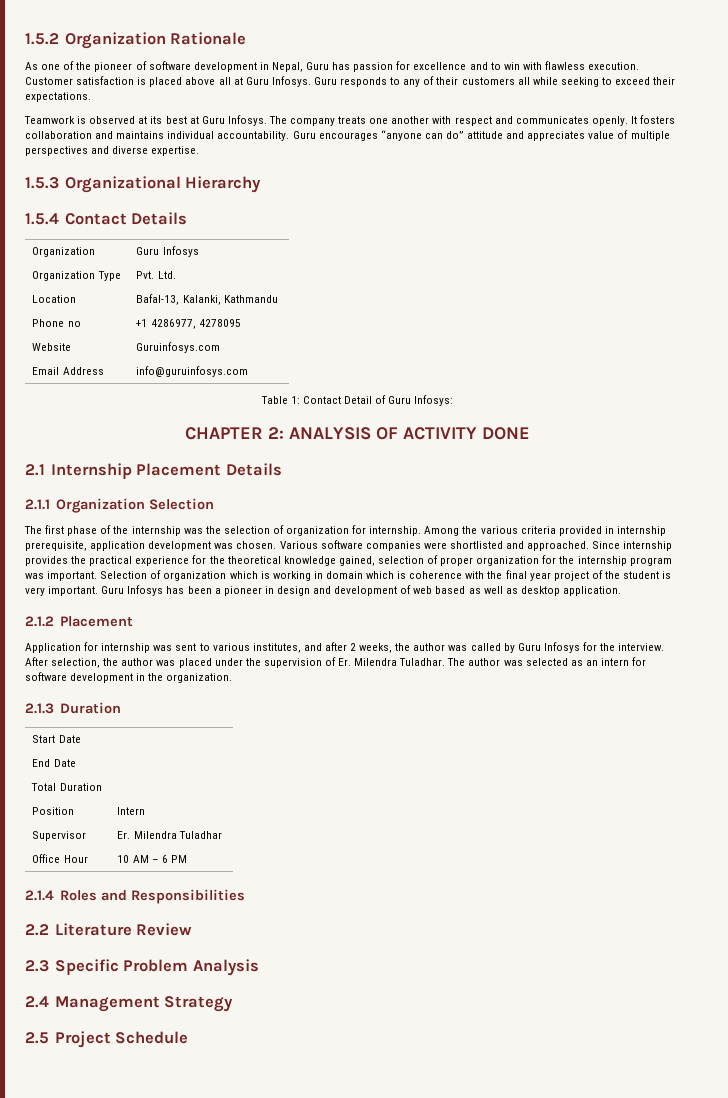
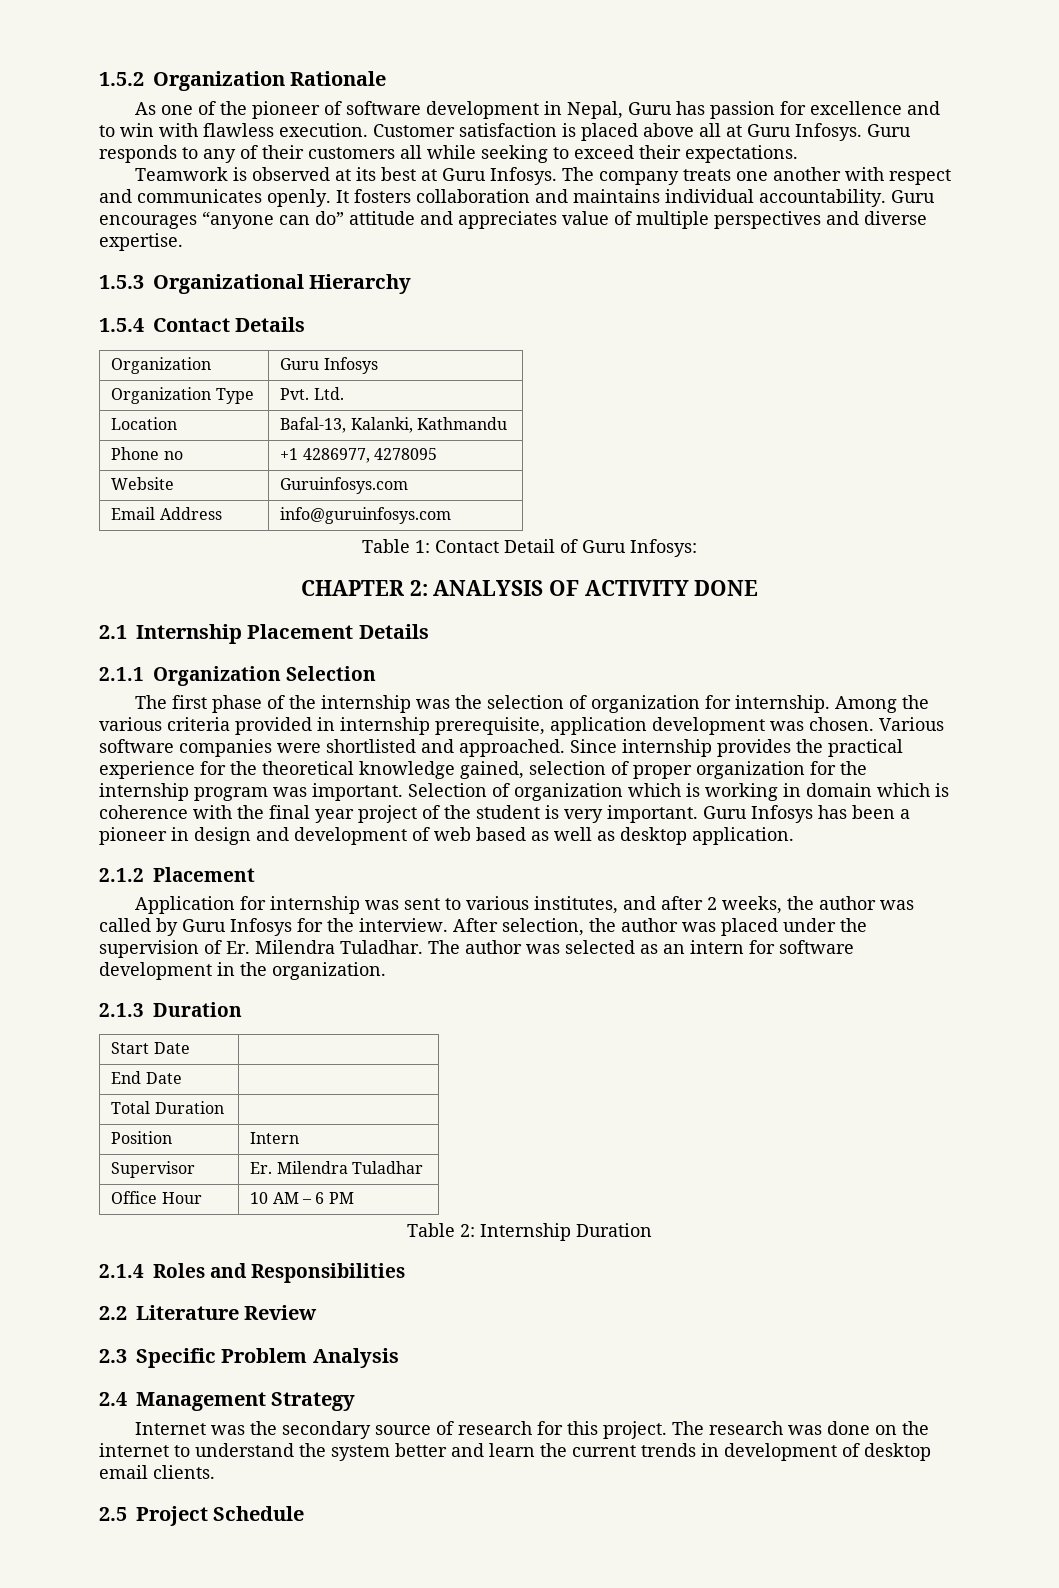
+ Table 2: Internship Duration
+ Internet was the secondary source of research for this project. The research was done on the internet to understand the system better and learn the current trends in development of desktop email clients.

